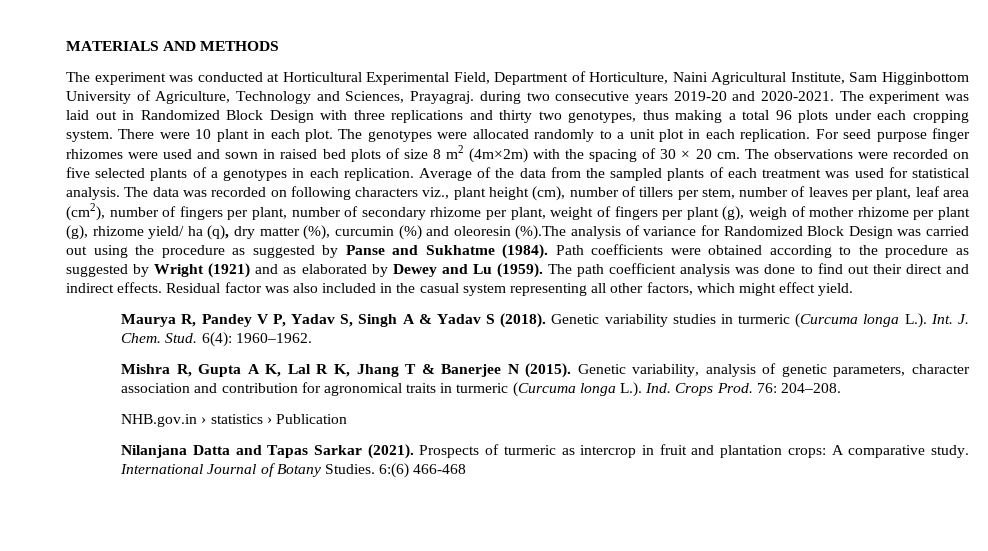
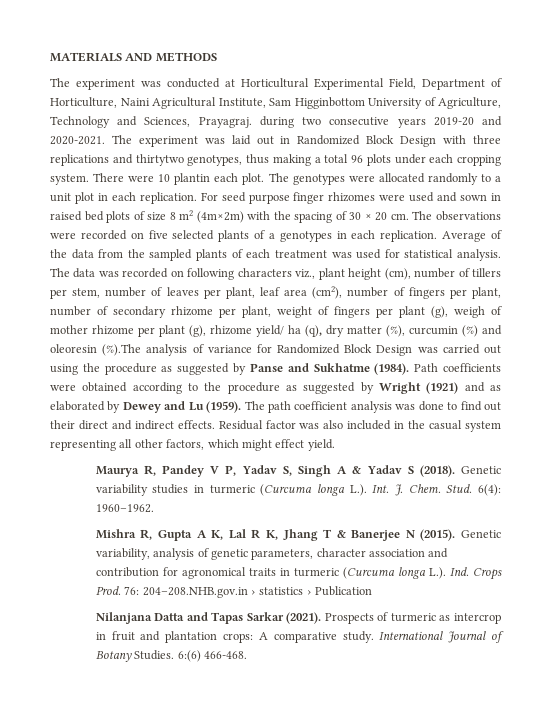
- The experiment was laid out in Randomized Block Design with three replications and thirty two genotypes, thus making a total 96 plots under each cropping system.
+ The experiment was laid out in Randomized Block Design with three replications and thirtytwo genotypes, thus making a total 96 plots under each cropping system.
- There were 10 plant in each plot.
+ There were 10 plantin each plot.
- 76: 204–208.
- NHB.gov.in › statistics › Publication
+ 76: 204–208.NHB.gov.in › statistics › Publication
- 6:(6) 466-468
+ 6:(6) 466-468.

